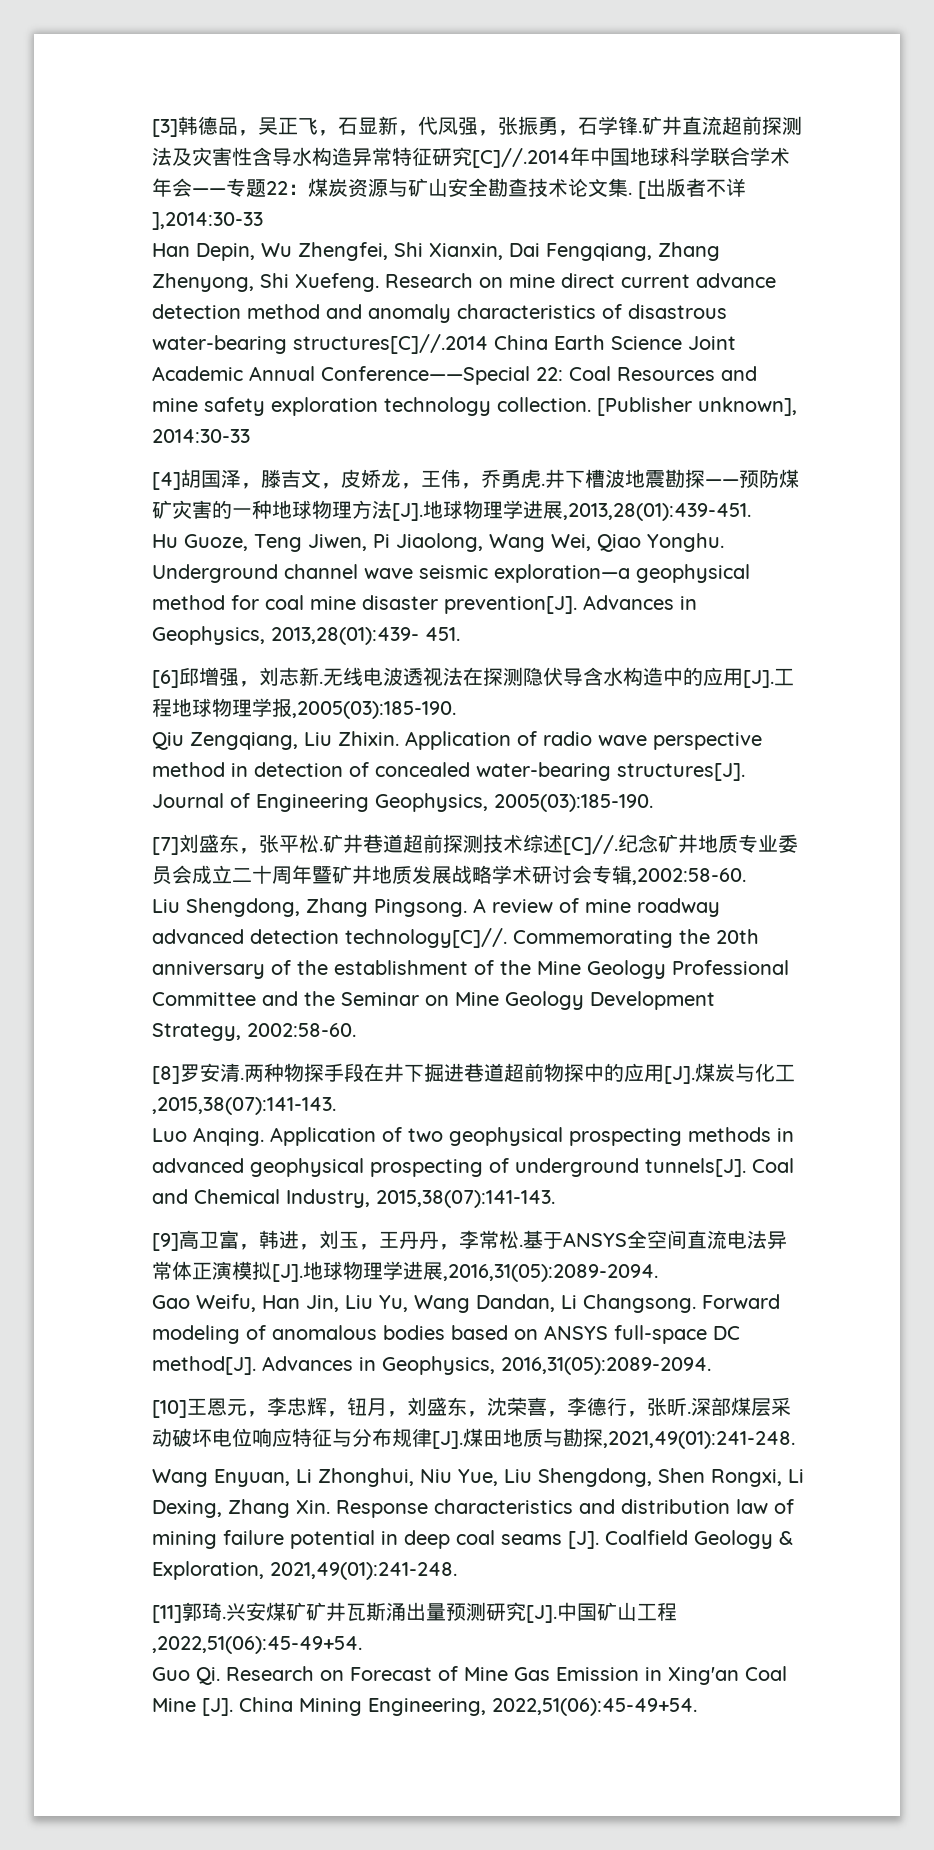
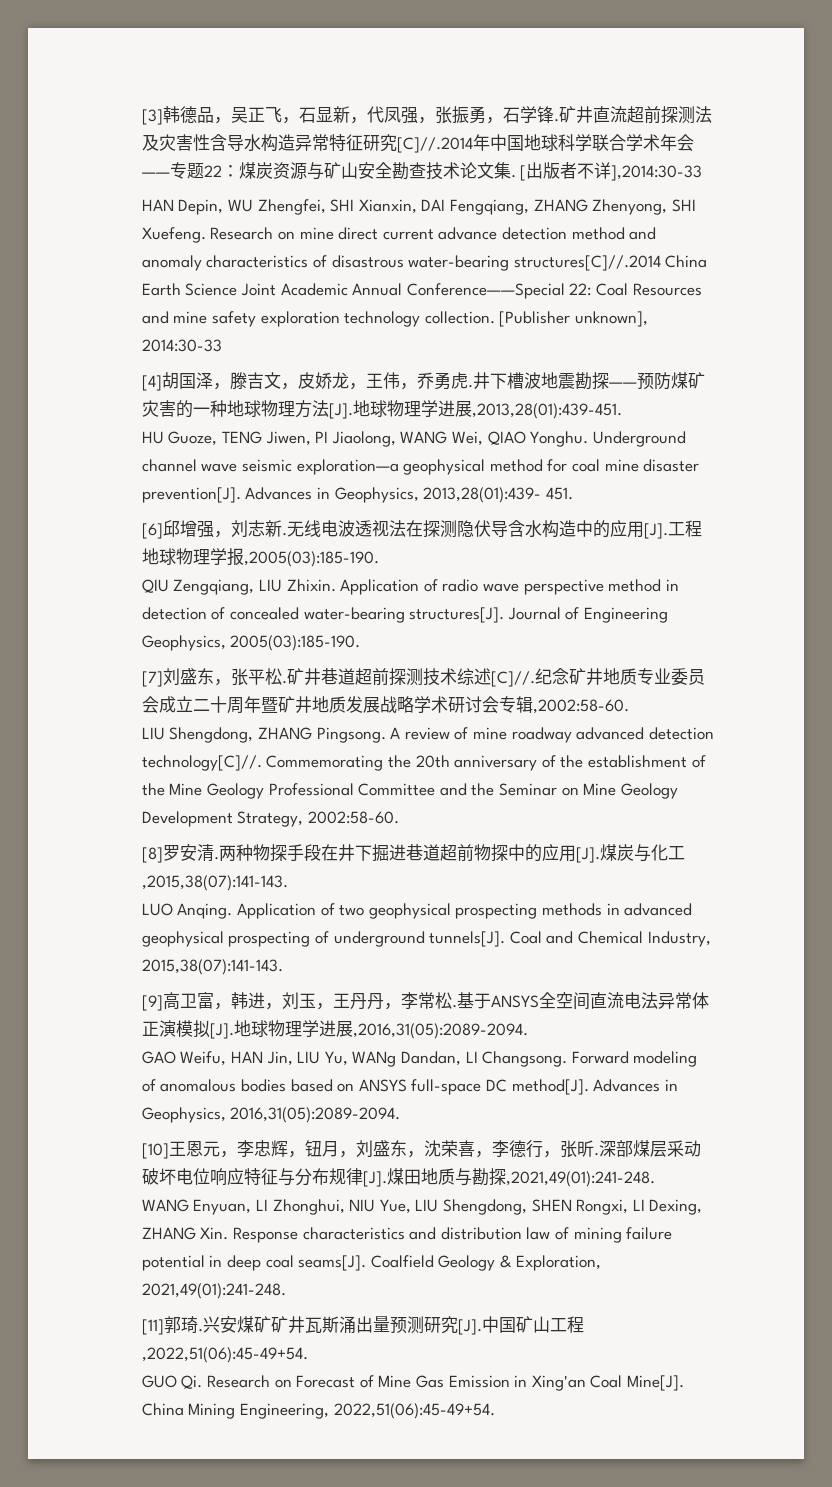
- Han Depin, Wu Zhengfei, Shi Xianxin, Dai Fengqiang, Zhang Zhenyong, Shi Xuefeng.
+ HAN Depin, WU Zhengfei, SHI Xianxin, DAI Fengqiang, ZHANG Zhenyong, SHI Xuefeng.
- Hu Guoze, Teng Jiwen, Pi Jiaolong, Wang Wei, Qiao Yonghu.
+ HU Guoze, TENG Jiwen, PI Jiaolong, WANG Wei, QIAO Yonghu.
- Qiu Zengqiang, Liu Zhixin.
+ QIU Zengqiang, LIU Zhixin.
- Liu Shengdong, Zhang Pingsong.
+ LIU Shengdong, ZHANG Pingsong.
- Luo Anqing.
+ LUO Anqing.
- Gao Weifu, Han Jin, Liu Yu, Wang Dandan, Li Changsong.
+ GAO Weifu, HAN Jin, LIU Yu, WANg Dandan, LI Changsong.
- Wang Enyuan, Li Zhonghui, Niu Yue, Liu Shengdong, Shen Rongxi, Li Dexing, Zhang Xin. Response characteristics and distribution law of mining failure potential in deep coal seams [J]. Coalfield Geology & Exploration, 2021,49(01):241-248.
+ WANG Enyuan, LI Zhonghui, NIU Yue, LIU Shengdong, SHEN Rongxi, LI Dexing, ZHANG Xin. Response characteristics and distribution law of mining failure potential in deep coal seams[J]. Coalfield Geology & Exploration, 2021,49(01):241-248.
- Guo Qi. Research on Forecast of Mine Gas Emission in Xing'an Coal Mine [J]. China Mining Engineering, 2022,51(06):45-49+54.
+ GUO Qi. Research on Forecast of Mine Gas Emission in Xing'an Coal Mine[J]. China Mining Engineering, 2022,51(06):45-49+54.

